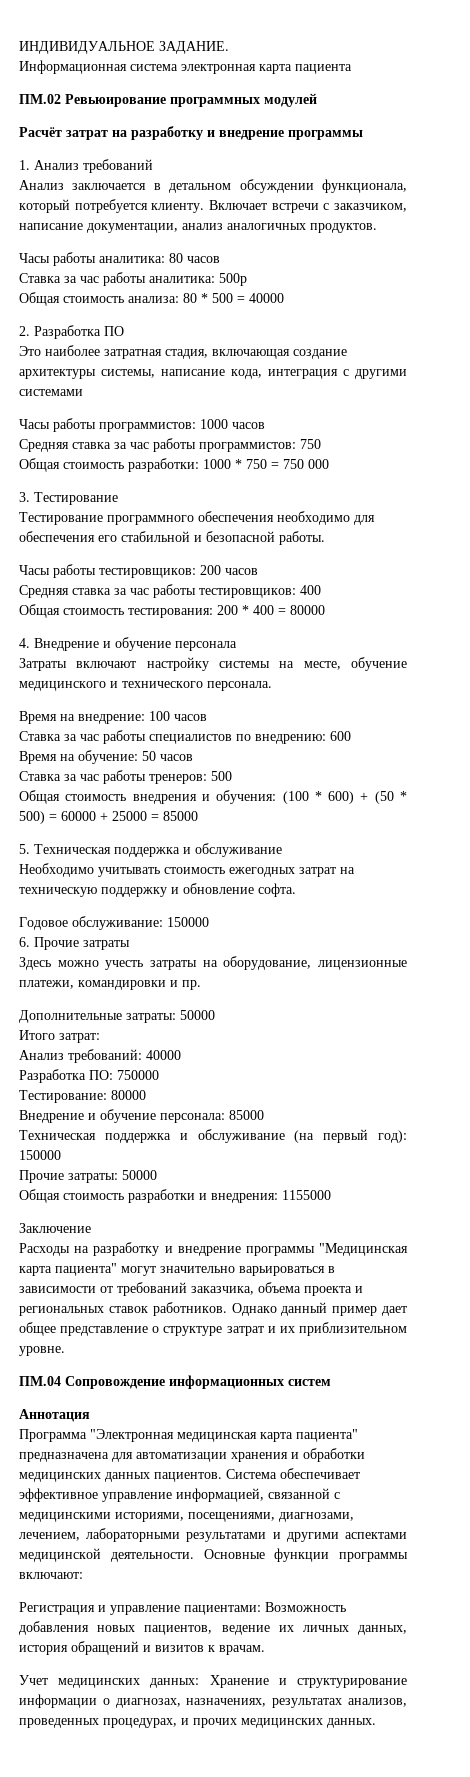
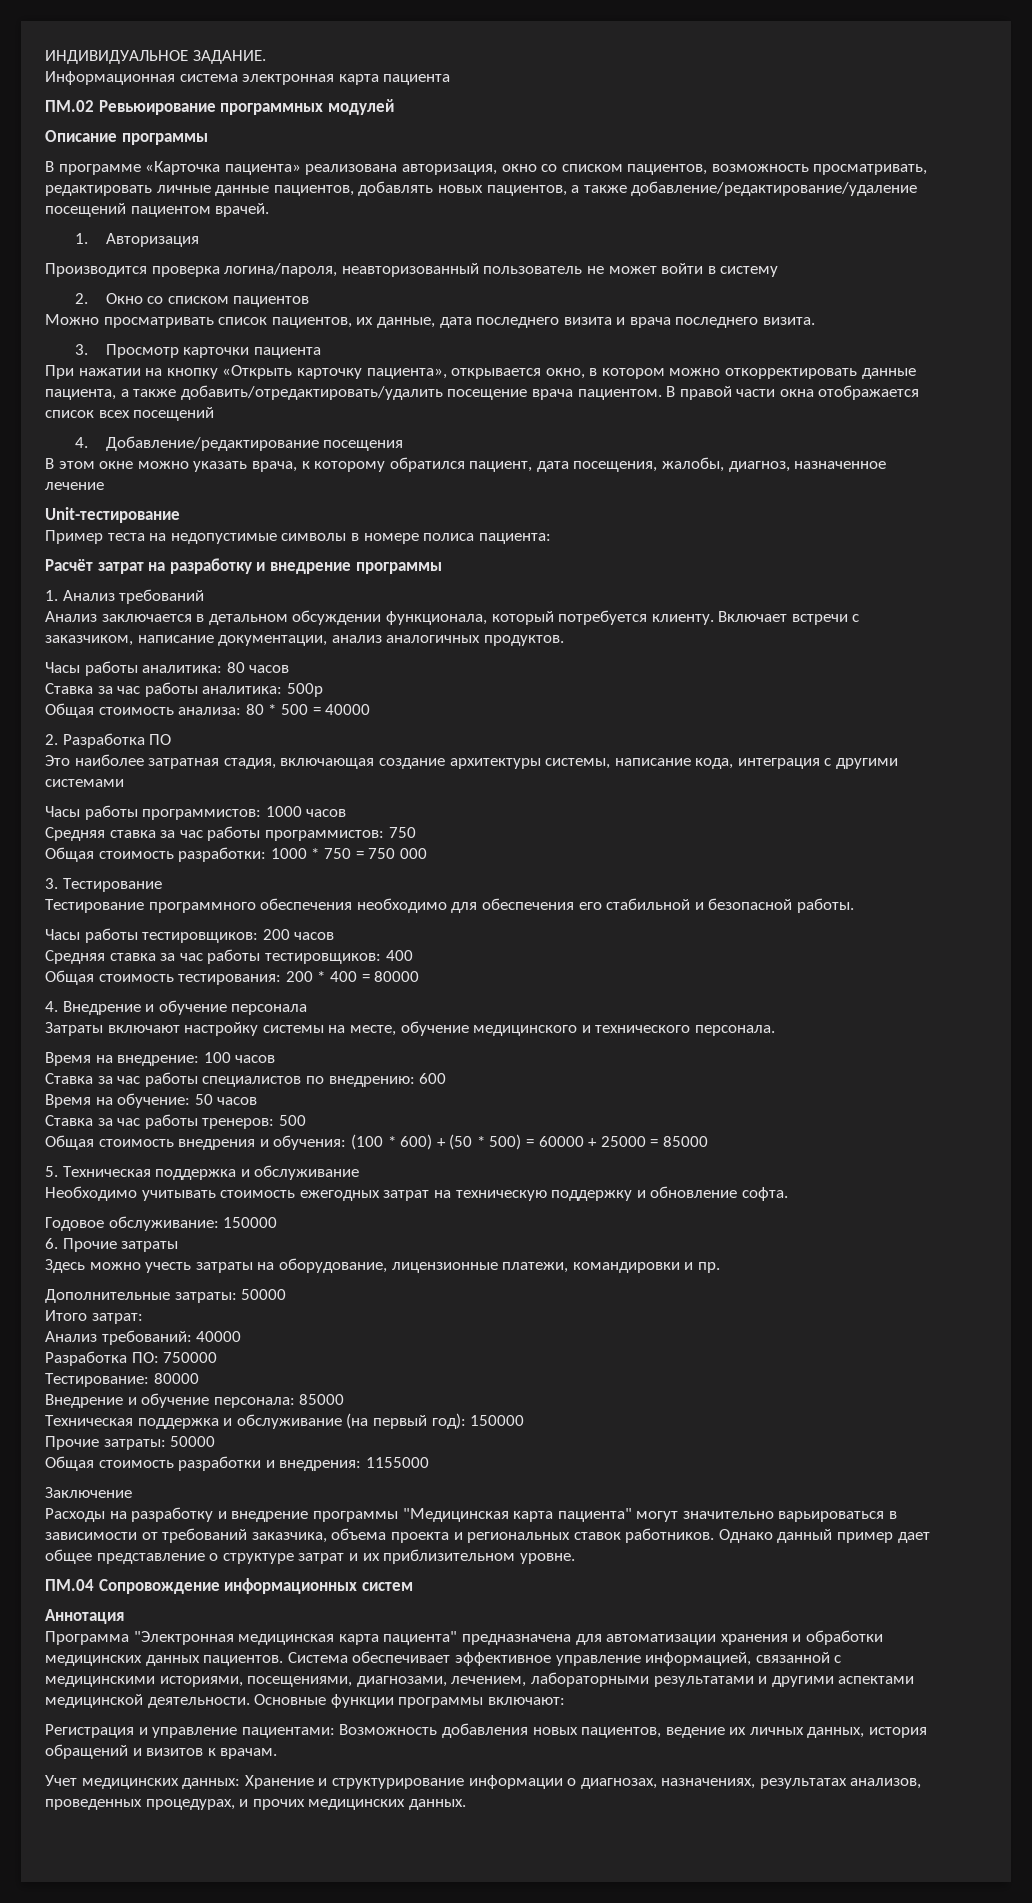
+ Описание программы
+ В программе «Карточка пациента» реализована авторизация, окно со списком пациентов, возможность просматривать, редактировать личные данные пациентов, добавлять новых пациентов, а также добавление/редактирование/удаление посещений пациентом врачей.
+ 1. Авторизация
+ Производится проверка логина/пароля, неавторизованный пользователь не может войти в систему
+ 2. Окно со списком пациентов
+ Можно просматривать список пациентов, их данные, дата последнего визита и врача последнего визита.
+ 3. Просмотр карточки пациента
+ При нажатии на кнопку «Открыть карточку пациента», открывается окно, в котором можно откорректировать данные пациента, а также добавить/отредактировать/удалить посещение врача пациентом. В правой части окна отображается список всех посещений
+ 4. Добавление/редактирование посещения
+ В этом окне можно указать врача, к которому обратился пациент, дата посещения, жалобы, диагноз, назначенное лечение
+ Unit-тестирование
+ Пример теста на недопустимые символы в номере полиса пациента:

